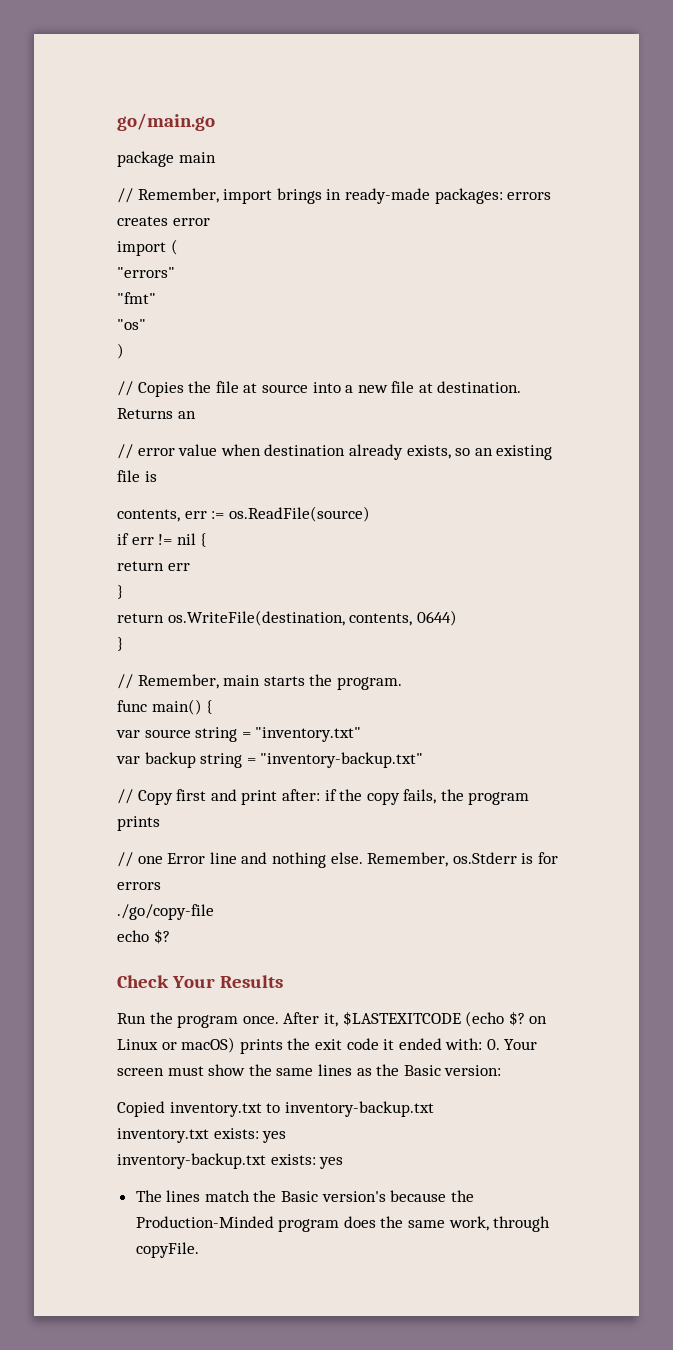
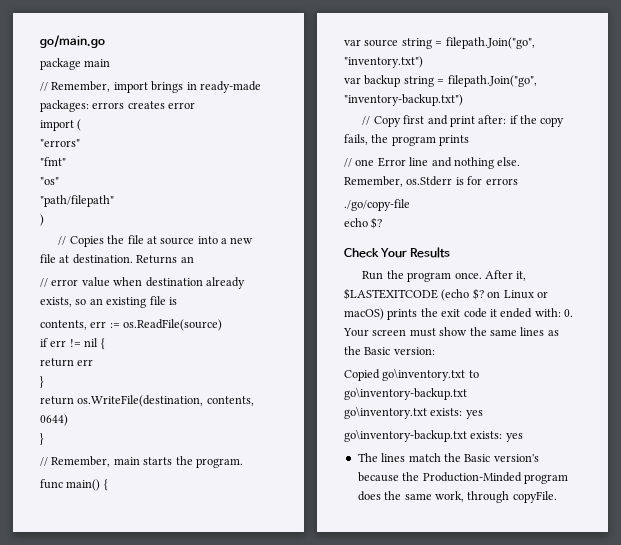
+ "path/filepath"
- var source string = "inventory.txt"
+ var source string = filepath.Join("go", "inventory.txt")
- var backup string = "inventory-backup.txt"
+ var backup string = filepath.Join("go", "inventory-backup.txt")
- Copied inventory.txt to inventory-backup.txt
- inventory.txt exists: yes
- inventory-backup.txt exists: yes
+ Copied go\inventory.txt to go\inventory-backup.txt
+ go\inventory.txt exists: yes
+ go\inventory-backup.txt exists: yes

